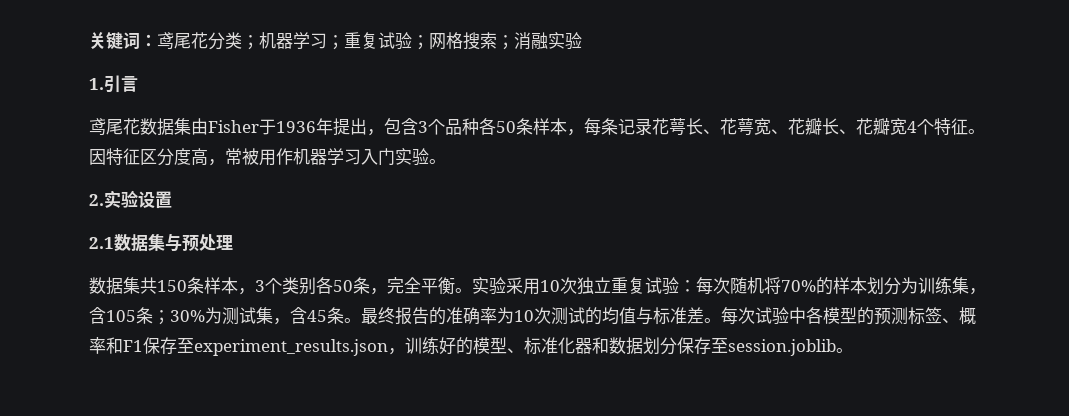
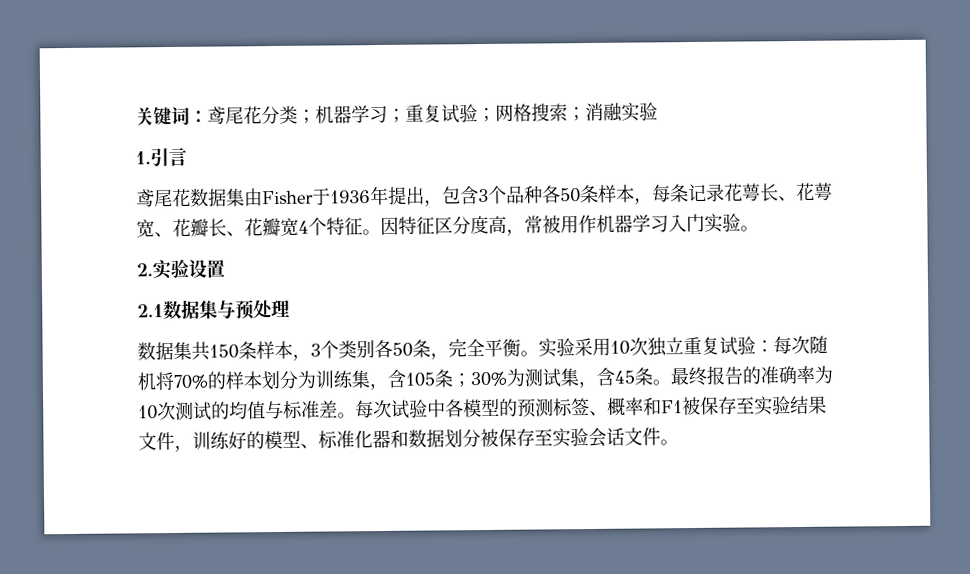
- 每次试验中各模型的预测标签、概率和F1保存至experiment_results.json，训练好的模型、标准化器和数据划分保存至session.joblib。
+ 每次试验中各模型的预测标签、概率和F1被保存至实验结果文件，训练好的模型、标准化器和数据划分被保存至实验会话文件。

